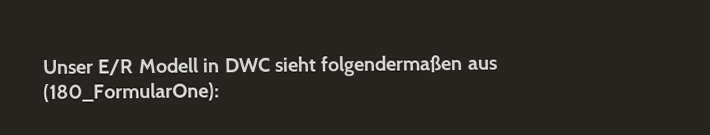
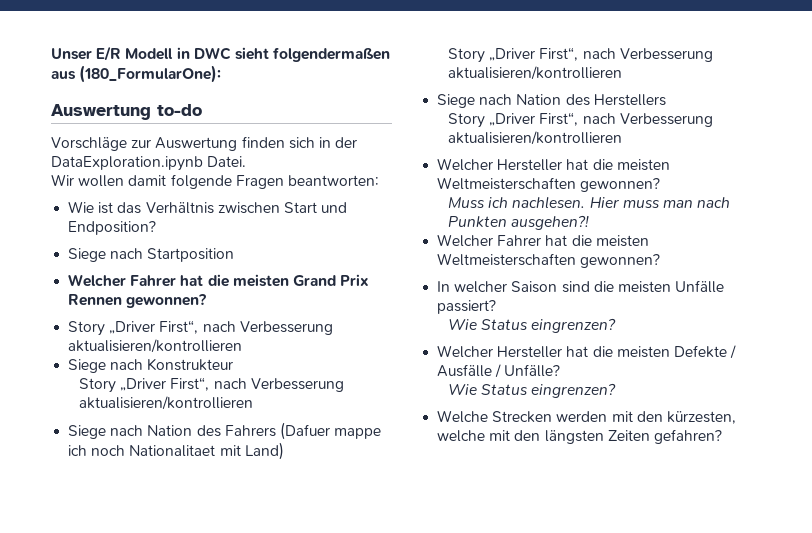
+ Auswertung to-do
+ Vorschläge zur Auswertung finden sich in der DataExploration.ipynb Datei.
+ Wir wollen damit folgende Fragen beantworten:
+ Wie ist das Verhältnis zwischen Start und Endposition?
+ Siege nach Startposition
+ Welcher Fahrer hat die meisten Grand Prix Rennen gewonnen?
+ Story „Driver First“, nach Verbesserung aktualisieren/kontrollieren
+ Siege nach Konstrukteur
+ Story „Driver First“, nach Verbesserung aktualisieren/kontrollieren
+ Siege nach Nation des Fahrers (Dafuer mappe ich noch Nationalitaet mit Land)
+ Story „Driver First“, nach Verbesserung aktualisieren/kontrollieren
+ Siege nach Nation des Herstellers
+ Story „Driver First“, nach Verbesserung aktualisieren/kontrollieren
+ Welcher Hersteller hat die meisten Weltmeisterschaften gewonnen?
+ Muss ich nachlesen. Hier muss man nach Punkten ausgehen?!
+ Welcher Fahrer hat die meisten Weltmeisterschaften gewonnen?
+ In welcher Saison sind die meisten Unfälle passiert?
+ Wie Status eingrenzen?
+ Welcher Hersteller hat die meisten Defekte / Ausfälle / Unfälle?
+ Wie Status eingrenzen?
+ Welche Strecken werden mit den kürzesten, welche mit den längsten Zeiten gefahren?

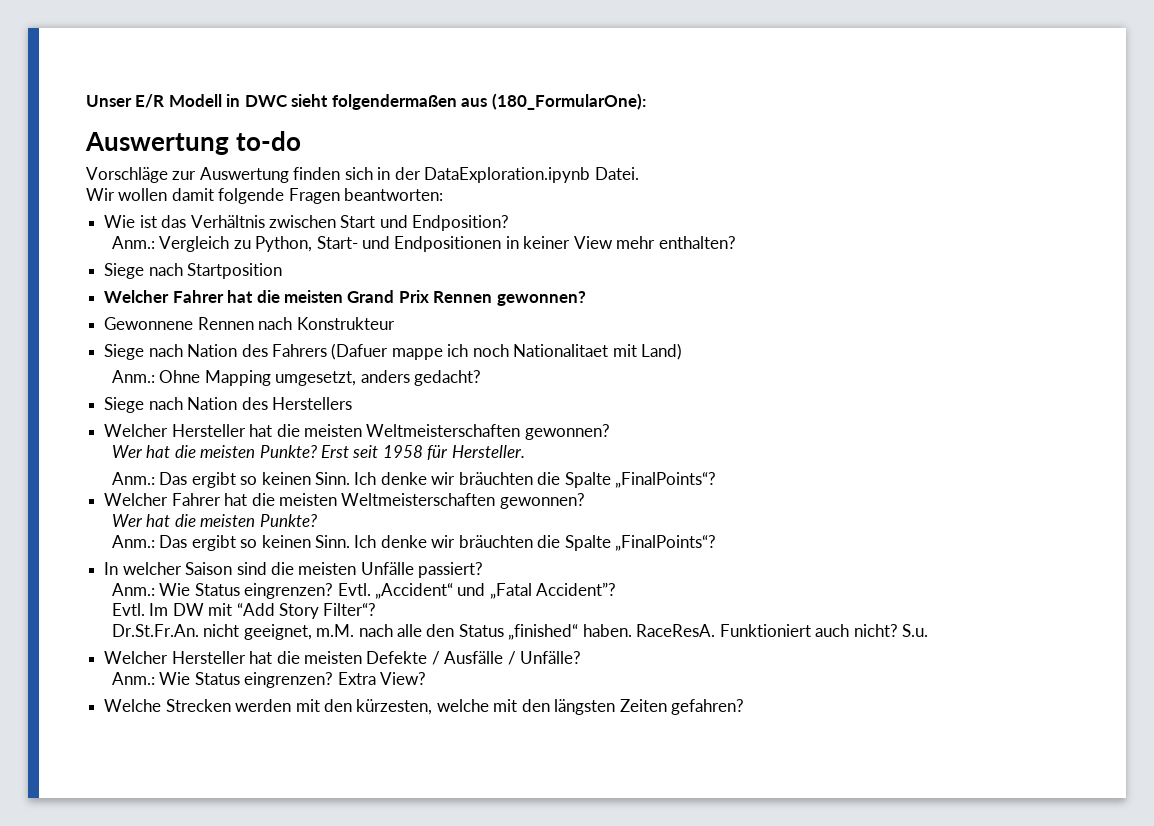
+ Anm.: Vergleich zu Python, Start- und Endpositionen in keiner View mehr enthalten?
  Welcher Fahrer hat die meisten Grand Prix Rennen gewonnen?
- Story „Driver First“, nach Verbesserung aktualisieren/kontrollieren
- Siege nach Konstrukteur
- Story „Driver First“, nach Verbesserung aktualisieren/kontrollieren
+ Gewonnene Rennen nach Konstrukteur
  Siege nach Nation des Fahrers (Dafuer mappe ich noch Nationalitaet mit Land)
- Story „Driver First“, nach Verbesserung aktualisieren/kontrollieren
+ Anm.: Ohne Mapping umgesetzt, anders gedacht?
  Siege nach Nation des Herstellers
- Story „Driver First“, nach Verbesserung aktualisieren/kontrollieren
- Muss ich nachlesen. Hier muss man nach Punkten ausgehen?!
+ Wer hat die meisten Punkte? Erst seit 1958 für Hersteller.
+ Anm.: Das ergibt so keinen Sinn. Ich denke wir bräuchten die Spalte „FinalPoints“?
  Welcher Fahrer hat die meisten Weltmeisterschaften gewonnen?
+ Wer hat die meisten Punkte?
+ Anm.: Das ergibt so keinen Sinn. Ich denke wir bräuchten die Spalte „FinalPoints“?
  In welcher Saison sind die meisten Unfälle passiert?
- Wie Status eingrenzen?
+ Anm.: Wie Status eingrenzen? Evtl. „Accident“ und „Fatal Accident”?
+ Evtl. Im DW mit “Add Story Filter“?
+ Dr.St.Fr.An. nicht geeignet, m.M. nach alle den Status „finished“ haben. RaceResA. Funktioniert auch nicht? S.u.
  Welcher Hersteller hat die meisten Defekte / Ausfälle / Unfälle?
- Wie Status eingrenzen?
+ Anm.: Wie Status eingrenzen? Extra View?

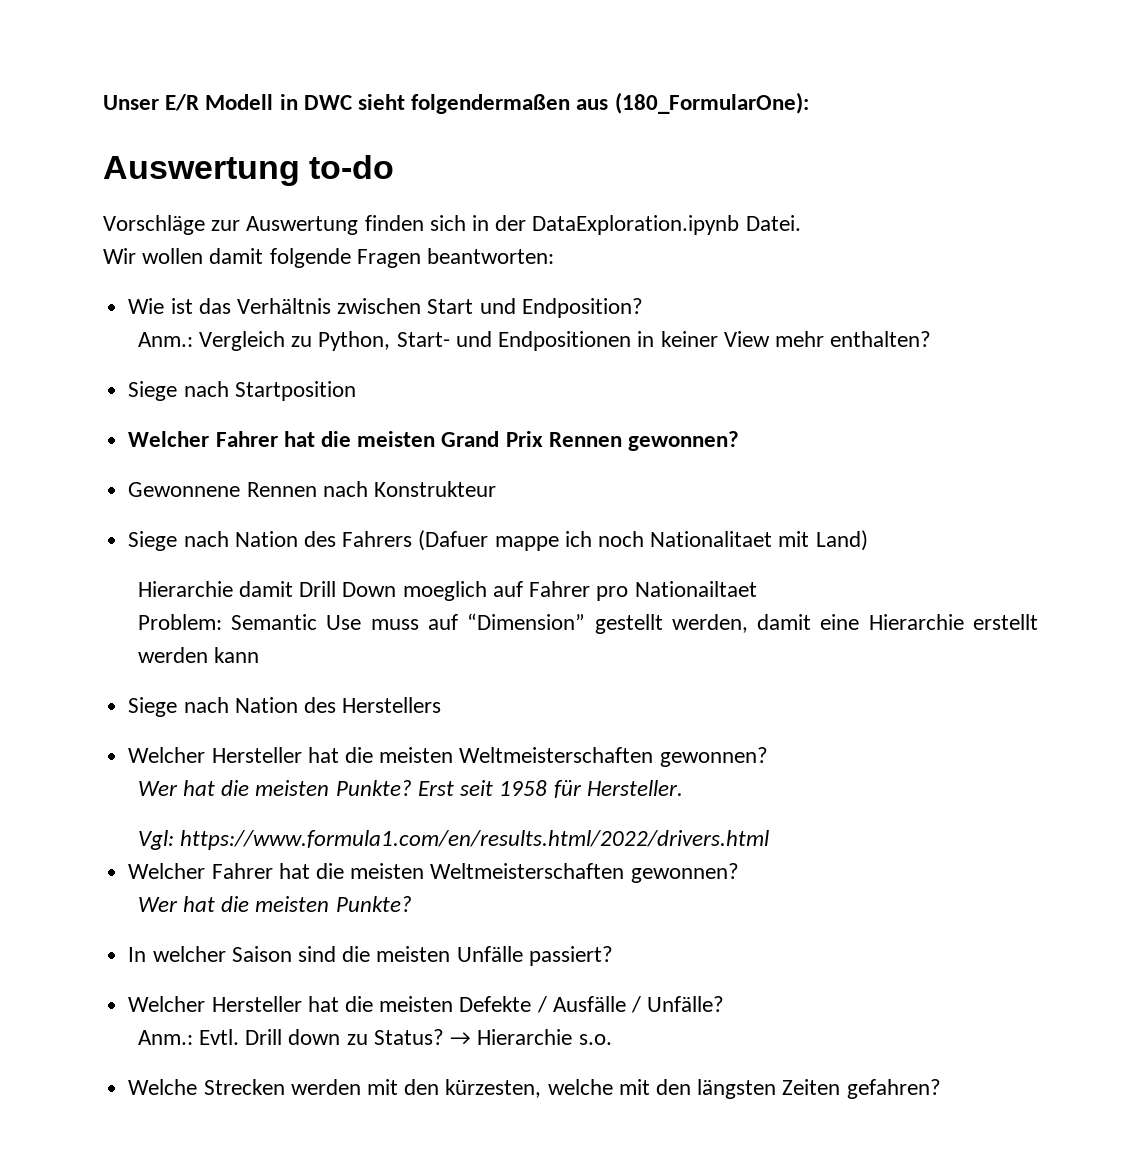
- Anm.: Ohne Mapping umgesetzt, anders gedacht?
+ Hierarchie damit Drill Down moeglich auf Fahrer pro Nationailtaet
+ Problem: Semantic Use muss auf “Dimension” gestellt werden, damit eine Hierarchie erstellt werden kann
  Erst seit 1958 für Hersteller.
- Anm.: Das ergibt so keinen Sinn. Ich denke wir bräuchten die Spalte „FinalPoints“?
+ Vgl: https://www.formula1.com/en/results.html/2022/drivers.html
  Welcher Fahrer hat die meisten Weltmeisterschaften gewonnen?
  Wer hat die meisten Punkte?
- Anm.: Das ergibt so keinen Sinn. Ich denke wir bräuchten die Spalte „FinalPoints“?
- Anm.: Wie Status eingrenzen? Evtl. „Accident“ und „Fatal Accident”?
- Evtl. Im DW mit “Add Story Filter“?
- Dr.St.Fr.An. nicht geeignet, m.M. nach alle den Status „finished“ haben. RaceResA. Funktioniert auch nicht? S.u.
- Anm.: Wie Status eingrenzen? Extra View?
+ Anm.: Evtl. Drill down zu Status? → Hierarchie s.o.

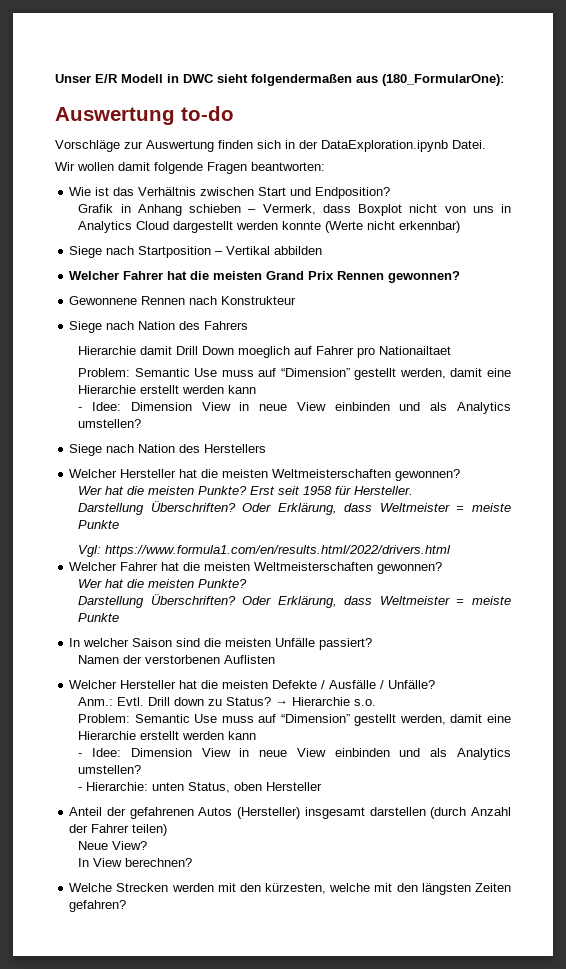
- Anm.: Vergleich zu Python, Start- und Endpositionen in keiner View mehr enthalten?
+ Grafik in Anhang schieben – Vermerk, dass Boxplot nicht von uns in Analytics Cloud dargestellt werden konnte (Werte nicht erkennbar)
- Siege nach Startposition
+ Siege nach Startposition – Vertikal abbilden
- Siege nach Nation des Fahrers (Dafuer mappe ich noch Nationalitaet mit Land)
+ Siege nach Nation des Fahrers
  Hierarchie damit Drill Down moeglich auf Fahrer pro Nationailtaet
  Problem: Semantic Use muss auf “Dimension” gestellt werden, damit eine Hierarchie erstellt werden kann
+ - Idee: Dimension View in neue View einbinden und als Analytics umstellen?
  Erst seit 1958 für Hersteller.
+ Darstellung Überschriften? Oder Erklärung, dass Weltmeister = meiste Punkte
  Welcher Fahrer hat die meisten Weltmeisterschaften gewonnen?
  Wer hat die meisten Punkte?
+ Darstellung Überschriften? Oder Erklärung, dass Weltmeister = meiste Punkte
+ Namen der verstorbenen Auflisten
  → Hierarchie s.o.
+ Problem: Semantic Use muss auf “Dimension” gestellt werden, damit eine Hierarchie erstellt werden kann
+ - Idee: Dimension View in neue View einbinden und als Analytics umstellen?
+ - Hierarchie: unten Status, oben Hersteller
+ Anteil der gefahrenen Autos (Hersteller) insgesamt darstellen (durch Anzahl der Fahrer teilen)
+ Neue View?
+ In View berechnen?

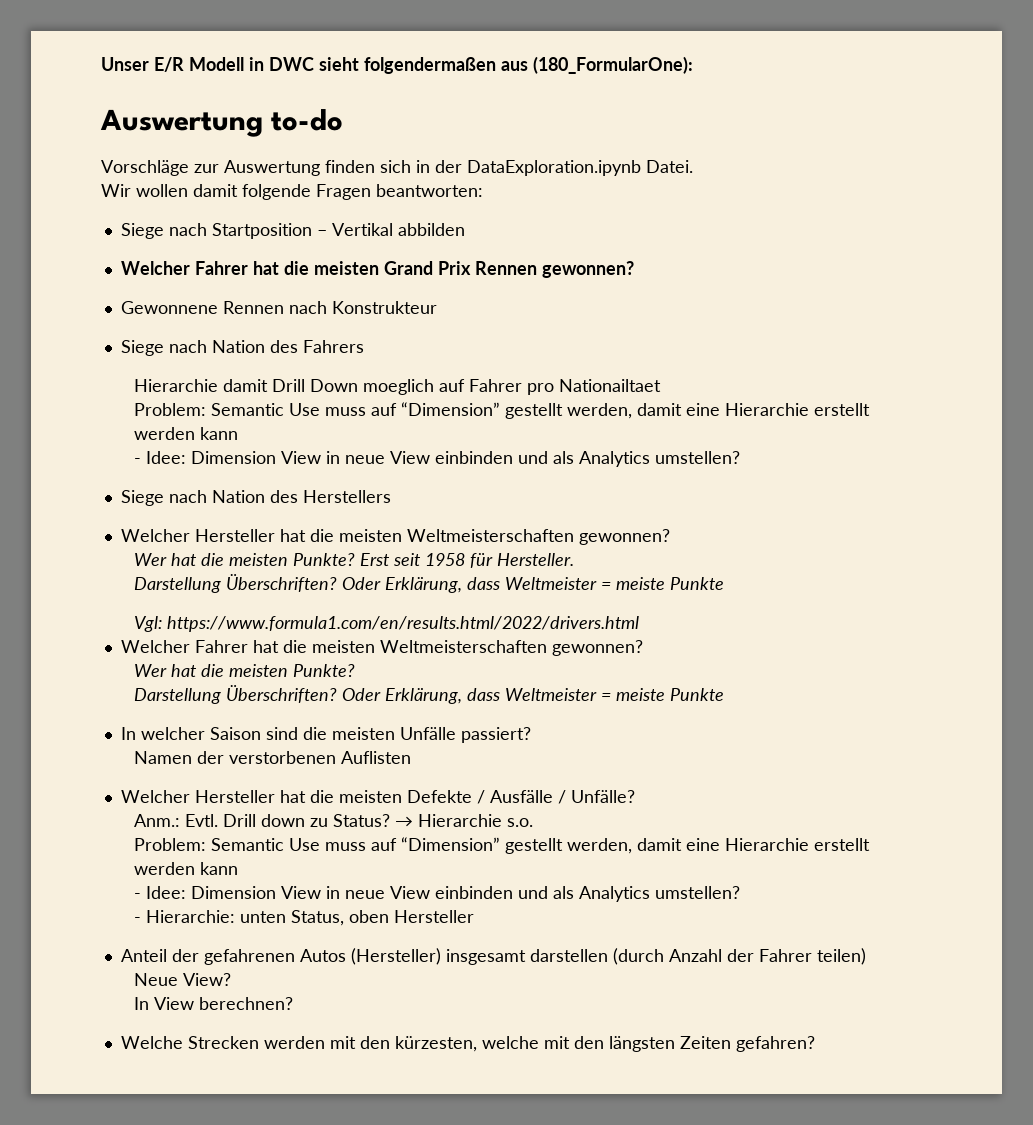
- Wie ist das Verhältnis zwischen Start und Endposition?
- Grafik in Anhang schieben – Vermerk, dass Boxplot nicht von uns in Analytics Cloud dargestellt werden konnte (Werte nicht erkennbar)

